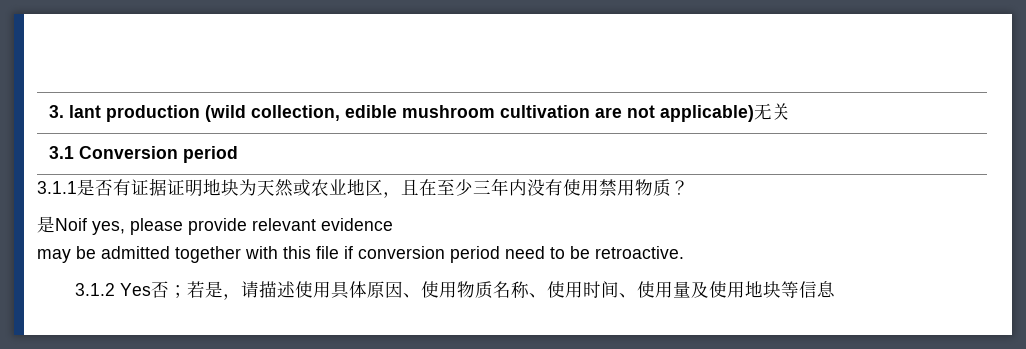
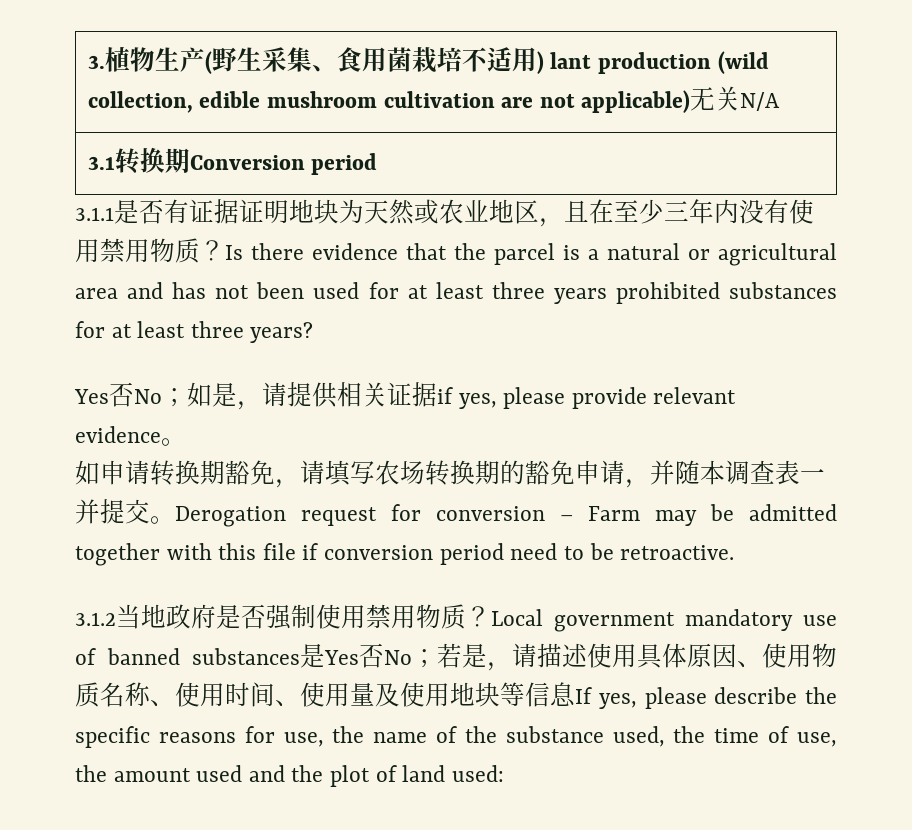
- 3. lant production (wild collection, edible mushroom cultivation are not applicable)无关
+ 3.植物生产(野生采集、食用菌栽培不适用) lant production (wild collection, edible mushroom cultivation are not applicable)无关N/A
- 3.1 Conversion period
+ 3.1转换期Conversion period
- 3.1.1是否有证据证明地块为天然或农业地区，且在至少三年内没有使用禁用物质？
- 是Noif yes, please provide relevant evidence
- may be admitted together with this file if conversion period need to be retroactive.
+ 3.1.1是否有证据证明地块为天然或农业地区，且在至少三年内没有使用禁用物质？Is there evidence that the parcel is a natural or agricultural area and has not been used for at least three years prohibited substances for at least three years?
+ Yes否No；如是，请提供相关证据if yes, please provide relevant evidence。
+ 如申请转换期豁免，请填写农场转换期的豁免申请，并随本调查表一并提交。Derogation request for conversion – Farm may be admitted together with this file if conversion period need to be retroactive.
- 3.1.2 Yes否；若是，请描述使用具体原因、使用物质名称、使用时间、使用量及使用地块等信息
+ 3.1.2当地政府是否强制使用禁用物质？Local government mandatory use of banned substances是Yes否No；若是，请描述使用具体原因、使用物质名称、使用时间、使用量及使用地块等信息If yes, please describe the specific reasons for use, the name of the substance used, the time of use, the amount used and the plot of land used:

